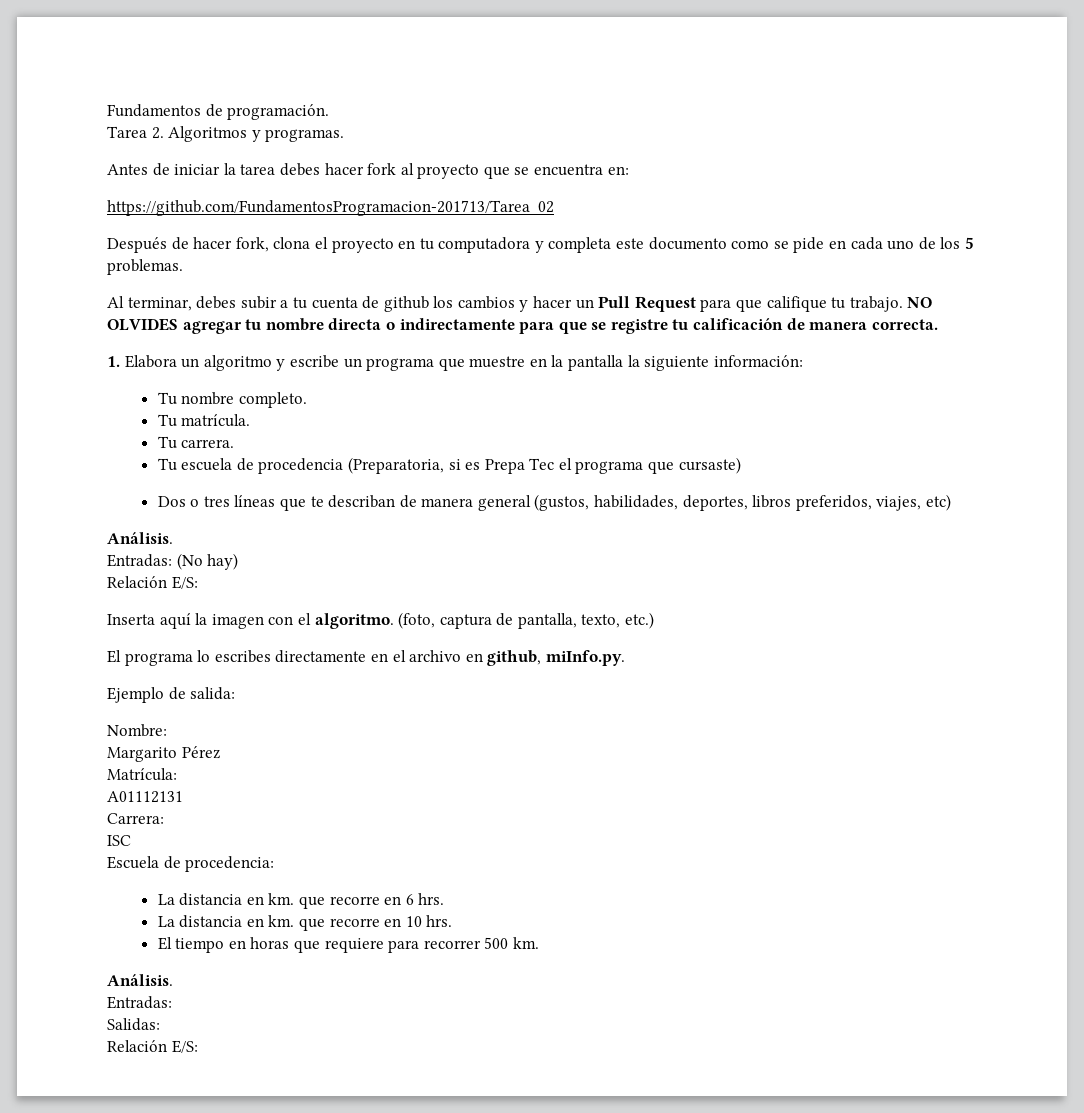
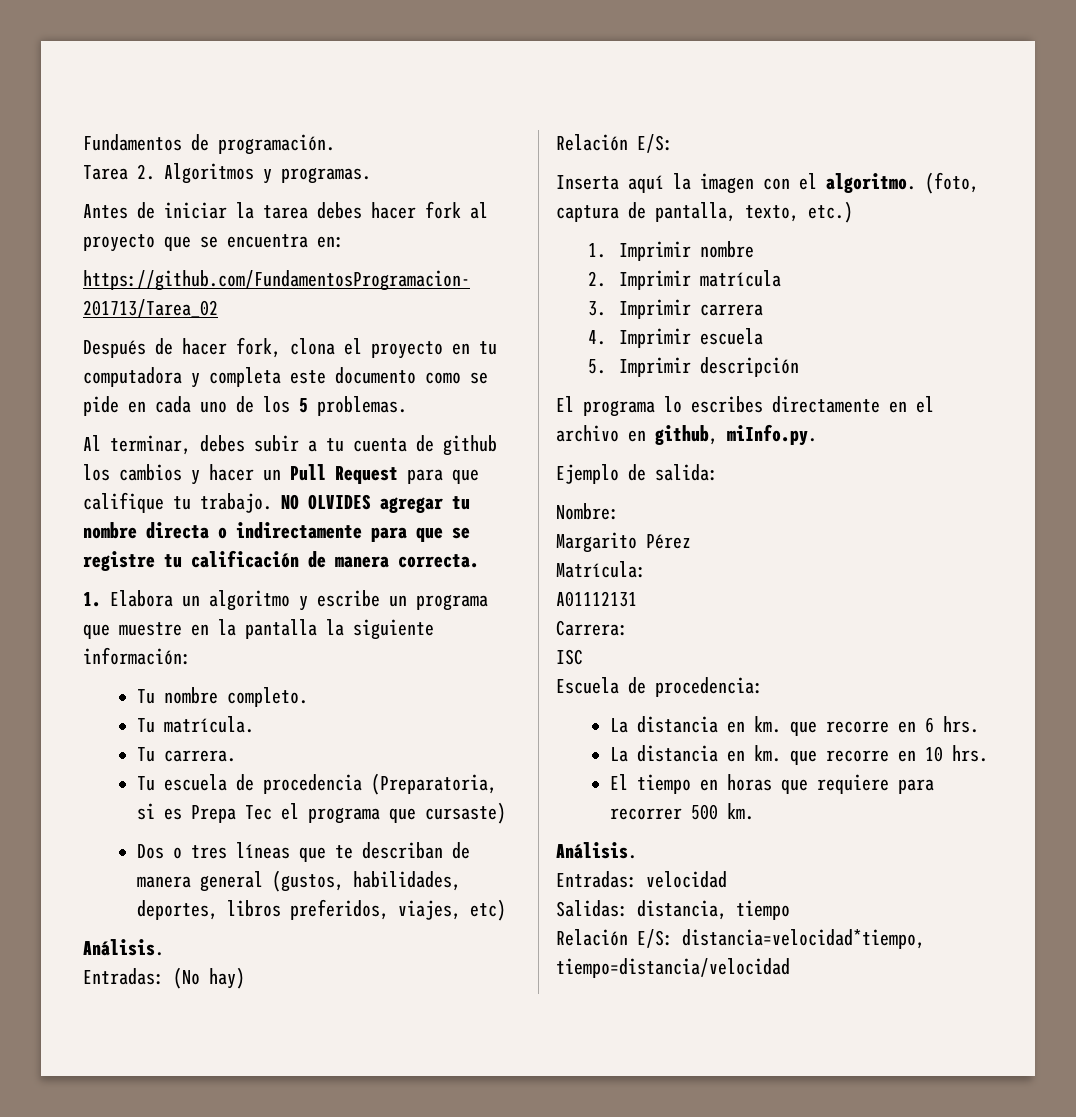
+ 1. Imprimir nombre
+ 2. Imprimir matrícula
+ 3. Imprimir carrera
+ 4. Imprimir escuela
+ 5. Imprimir descripción
  El tiempo en horas que requiere para recorrer 500 km.
  Análisis.
- Entradas:
+ Entradas: velocidad
- Salidas:
- Relación E/S:
+ Salidas: distancia, tiempo
+ Relación E/S: distancia=velocidad*tiempo, tiempo=distancia/velocidad

